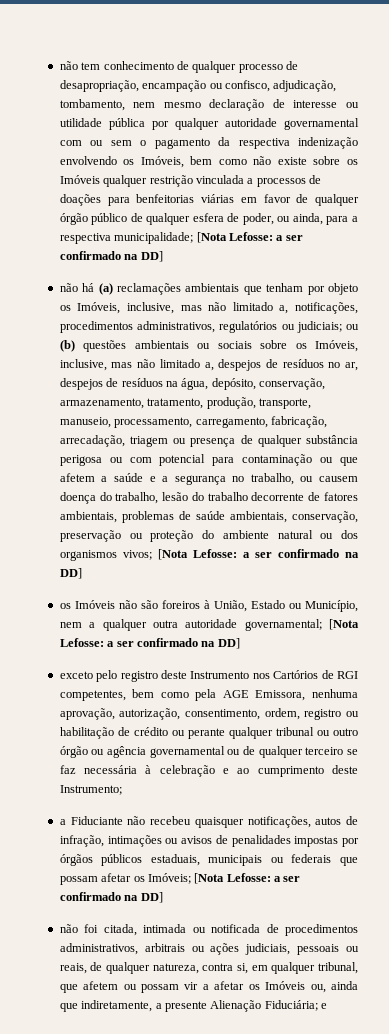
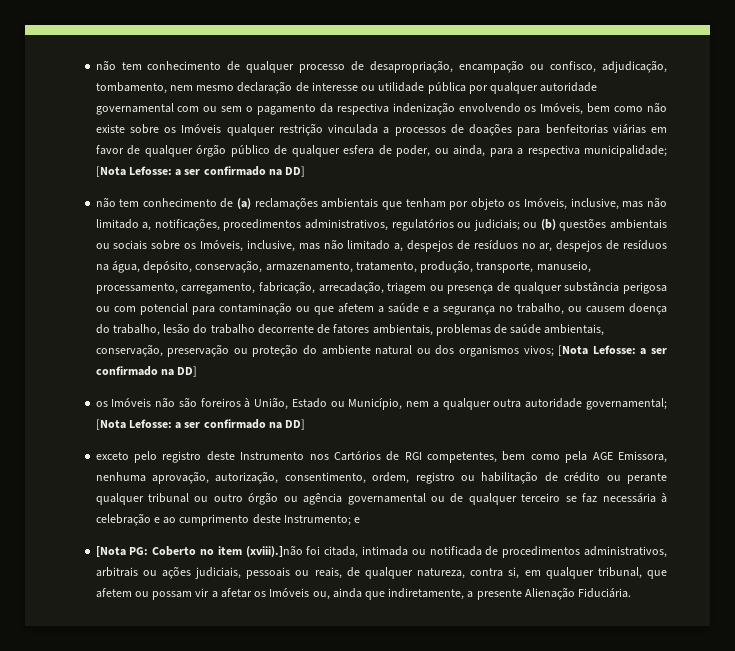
- não há (a) reclamações ambientais que tenham por objeto os Imóveis, inclusive, mas não limitado a, notificações, procedimentos administrativos, regulatórios ou judiciais;
+ não tem conhecimento de (a) reclamações ambientais que tenham por objeto os Imóveis, inclusive, mas não limitado a, notificações, procedimentos administrativos, regulatórios ou judiciais;
- exceto pelo registro deste Instrumento nos Cartórios de RGI competentes, bem como pela AGE Emissora, nenhuma aprovação, autorização, consentimento, ordem, registro ou habilitação de crédito ou perante qualquer tribunal ou outro órgão ou agência governamental ou de qualquer terceiro se faz necessária à celebração e ao cumprimento deste Instrumento;
- a Fiduciante não recebeu quaisquer notificações, autos de infração, intimações ou avisos de penalidades impostas por órgãos públicos estaduais, municipais ou federais que possam afetar os Imóveis; [Nota Lefosse: a ser confirmado na DD]
- não foi citada, intimada ou notificada de procedimentos administrativos, arbitrais ou ações judiciais, pessoais ou reais, de qualquer natureza, contra si, em qualquer tribunal, que afetem ou possam vir a afetar os Imóveis ou, ainda que indiretamente, a presente Alienação Fiduciária; e
+ exceto pelo registro deste Instrumento nos Cartórios de RGI competentes, bem como pela AGE Emissora, nenhuma aprovação, autorização, consentimento, ordem, registro ou habilitação de crédito ou perante qualquer tribunal ou outro órgão ou agência governamental ou de qualquer terceiro se faz necessária à celebração e ao cumprimento deste Instrumento; e
+ [Nota PG: Coberto no item (xviii).]não foi citada, intimada ou notificada de procedimentos administrativos, arbitrais ou ações judiciais, pessoais ou reais, de qualquer natureza, contra si, em qualquer tribunal, que afetem ou possam vir a afetar os Imóveis ou, ainda que indiretamente, a presente Alienação Fiduciária.

